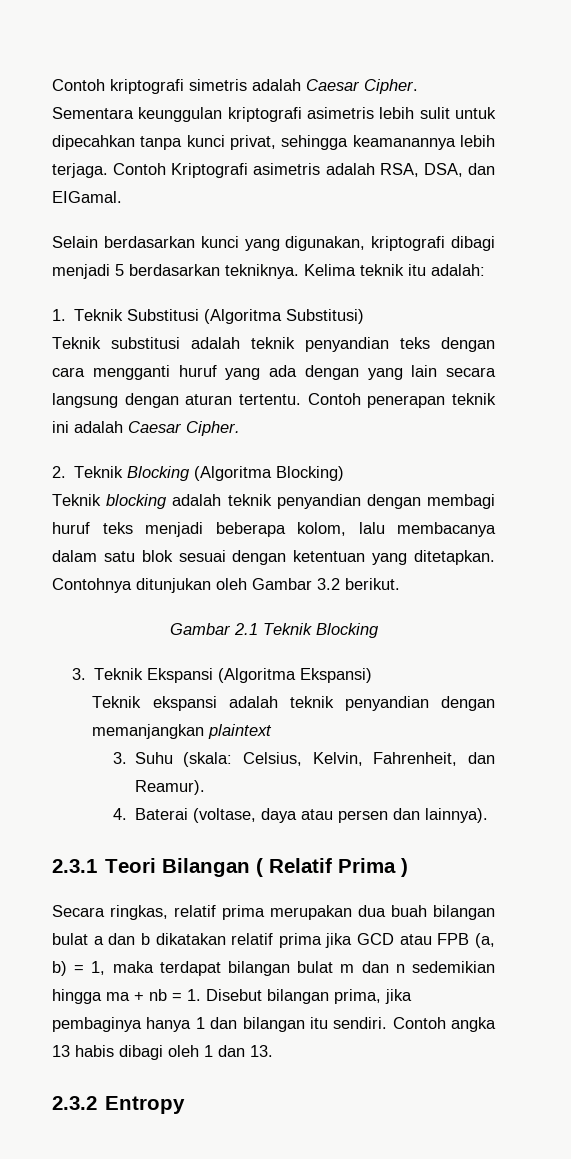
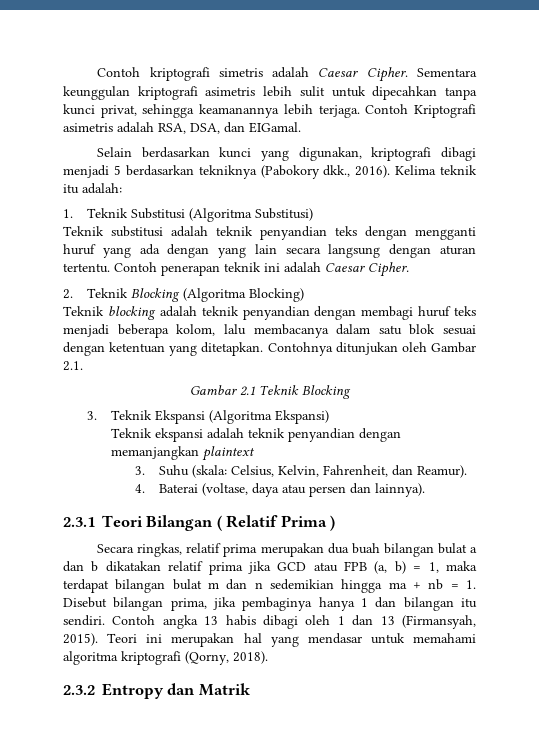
- Selain berdasarkan kunci yang digunakan, kriptografi dibagi menjadi 5 berdasarkan tekniknya.
+ Selain berdasarkan kunci yang digunakan, kriptografi dibagi menjadi 5 berdasarkan tekniknya (Pabokory dkk., 2016).
- Teknik substitusi adalah teknik penyandian teks dengan cara mengganti huruf yang ada dengan yang lain secara langsung dengan aturan tertentu.
+ Teknik substitusi adalah teknik penyandian teks dengan mengganti huruf yang ada dengan yang lain secara langsung dengan aturan tertentu.
- Contohnya ditunjukan oleh Gambar 3.2 berikut.
+ Contohnya ditunjukan oleh Gambar 2.1.
- Contoh angka 13 habis dibagi oleh 1 dan 13.
+ Contoh angka 13 habis dibagi oleh 1 dan 13 (Firmansyah, 2015). Teori ini merupakan hal yang mendasar untuk memahami algoritma kriptografi (Qorny, 2018).
- 2.3.2 Entropy
+ 2.3.2 Entropy dan Matrik

